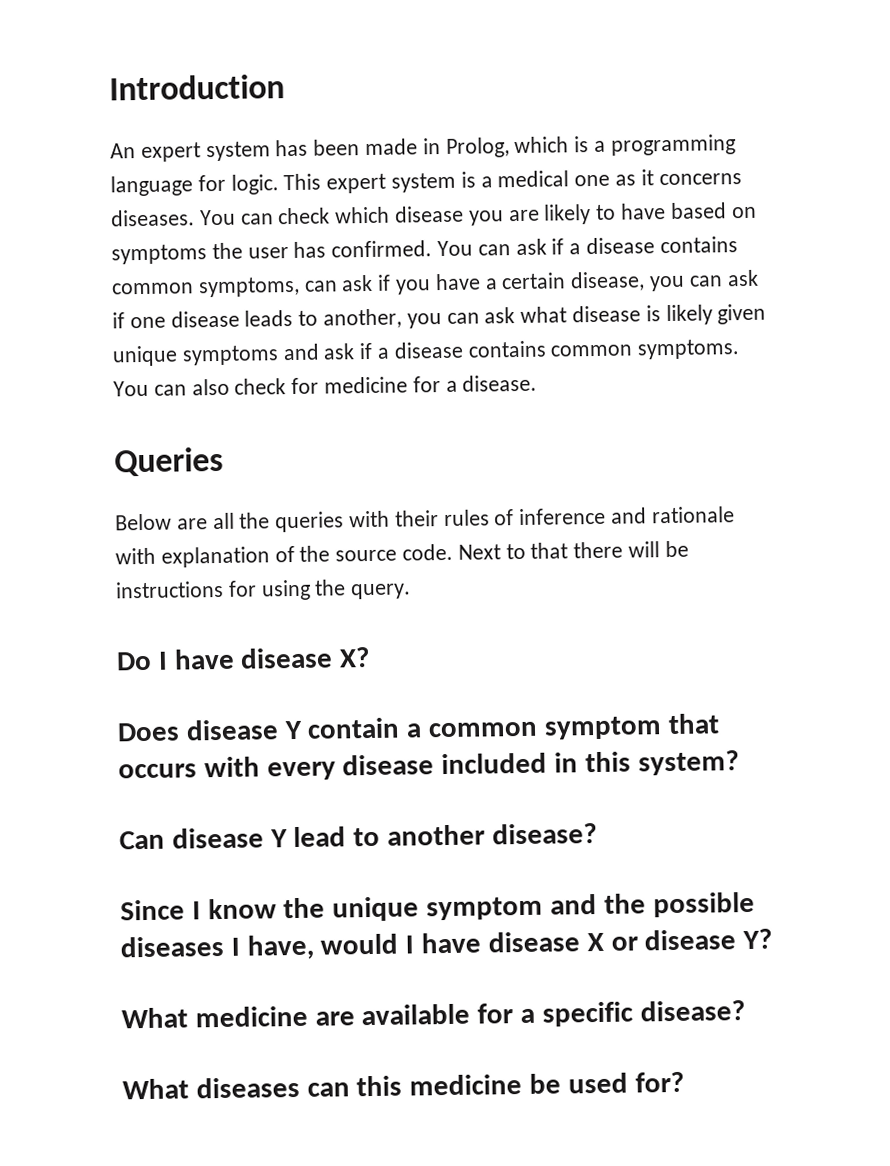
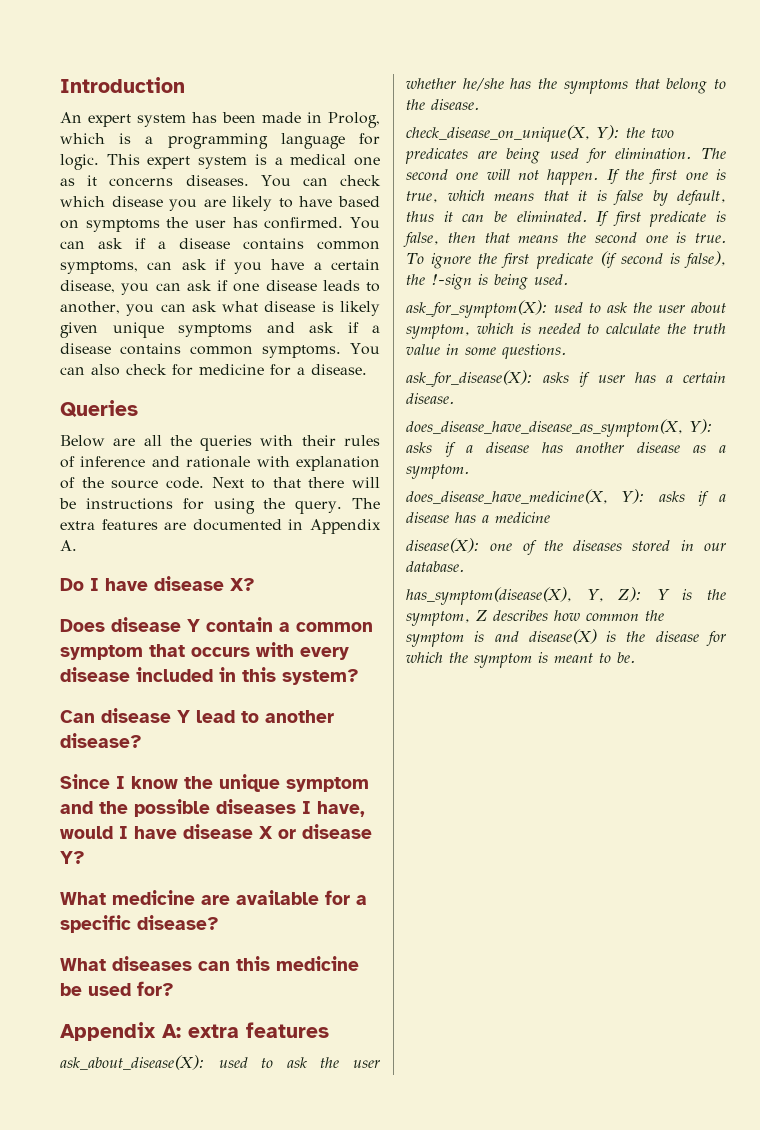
+ The extra features are documented in Appendix A.
+ Appendix A: extra features
+ ask_about_disease(X): used to ask the user whether he/she has the symptoms that belong to the disease.
+ check_disease_on_unique(X, Y): the two predicates are being used for elimination. The second one will not happen. If the first one is true, which means that it is false by default, thus it can be eliminated. If first predicate is false, then that means the second one is true. To ignore the first predicate (if second is false), the !-sign is being used.
+ ask_for_symptom(X): used to ask the user about symptom, which is needed to calculate the truth value in some questions.
+ ask_for_disease(X): asks if user has a certain disease.
+ does_disease_have_disease_as_symptom(X, Y): asks if a disease has another disease as a symptom.
+ does_disease_have_medicine(X, Y): asks if a disease has a medicine
+ disease(X): one of the diseases stored in our database.
+ has_symptom(disease(X), Y, Z): Y is the symptom, Z describes how common the symptom is and disease(X) is the disease for which the symptom is meant to be.

